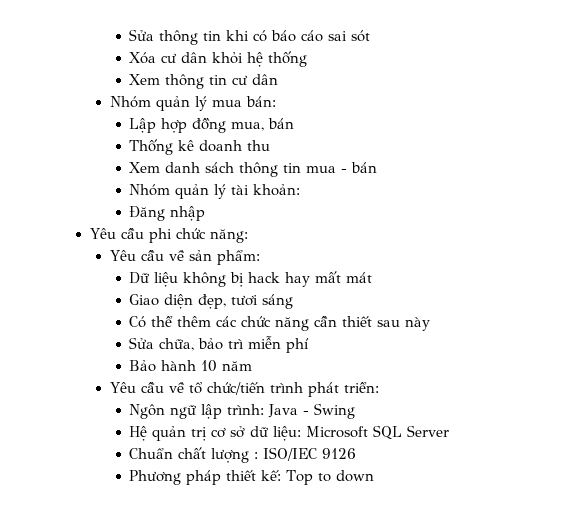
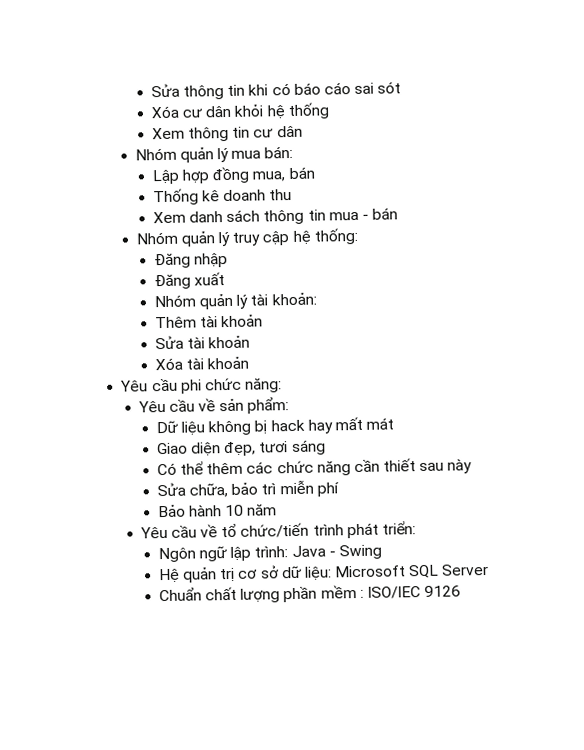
+ Nhóm quản lý truy cập hệ thống:
+ Đăng nhập
+ Đăng xuất
- Đăng nhập
+ Thêm tài khoản
+ Sửa tài khoản
+ Xóa tài khoản
- Chuẩn chất lượng : ISO/IEC 9126
+ Chuẩn chất lượng phần mềm : ISO/IEC 9126
- Phương pháp thiết kế: Top to down

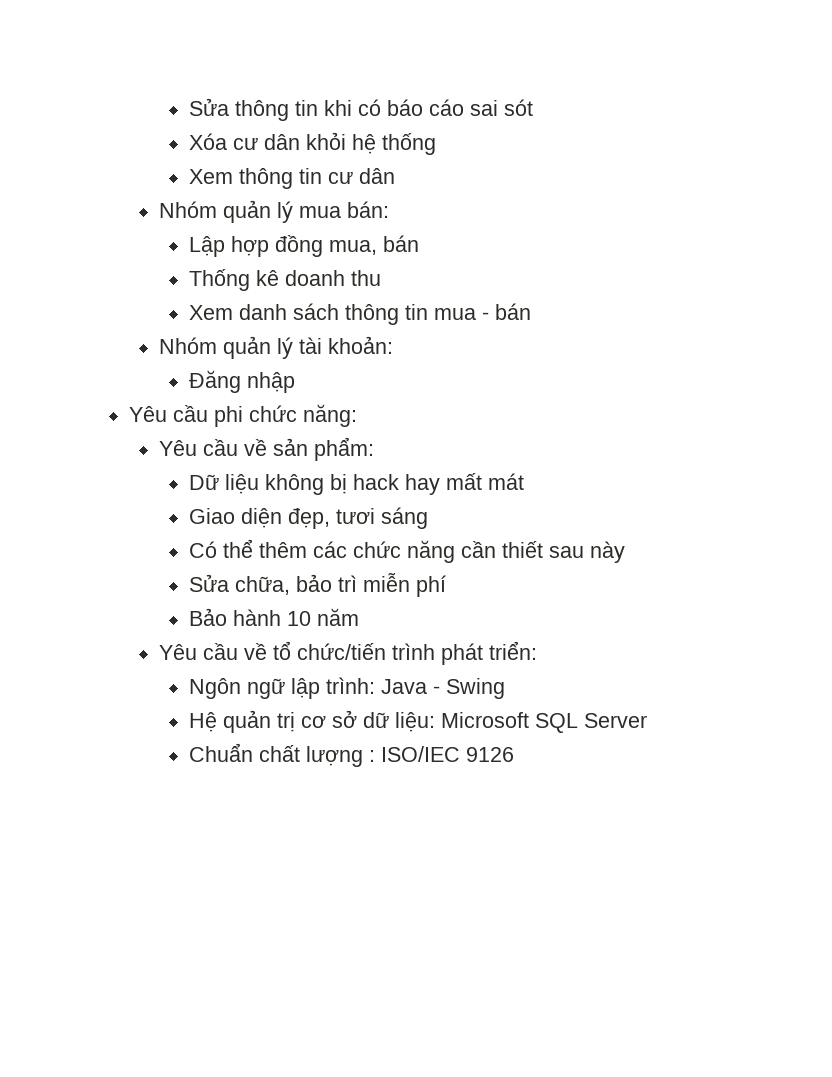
- Nhóm quản lý truy cập hệ thống:
+ Nhóm quản lý tài khoản:
  Đăng nhập
- Đăng xuất
- Nhóm quản lý tài khoản:
- Thêm tài khoản
- Sửa tài khoản
- Xóa tài khoản
- Chuẩn chất lượng phần mềm : ISO/IEC 9126
+ Chuẩn chất lượng : ISO/IEC 9126

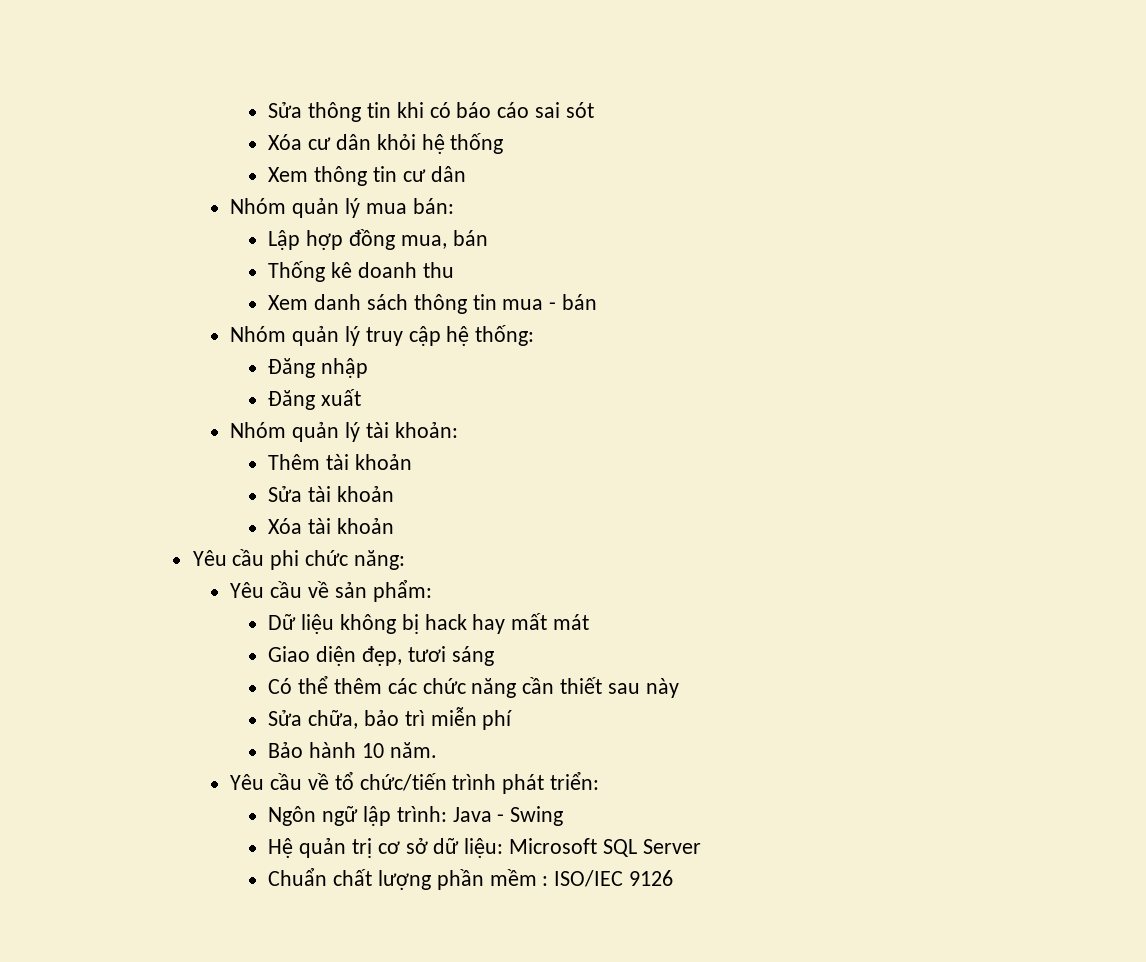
+ Nhóm quản lý truy cập hệ thống:
+ Đăng nhập
+ Đăng xuất
- Đăng nhập
+ Thêm tài khoản
+ Sửa tài khoản
+ Xóa tài khoản
- Bảo hành 10 năm
+ Bảo hành 10 năm.
- Chuẩn chất lượng : ISO/IEC 9126
+ Chuẩn chất lượng phần mềm : ISO/IEC 9126

